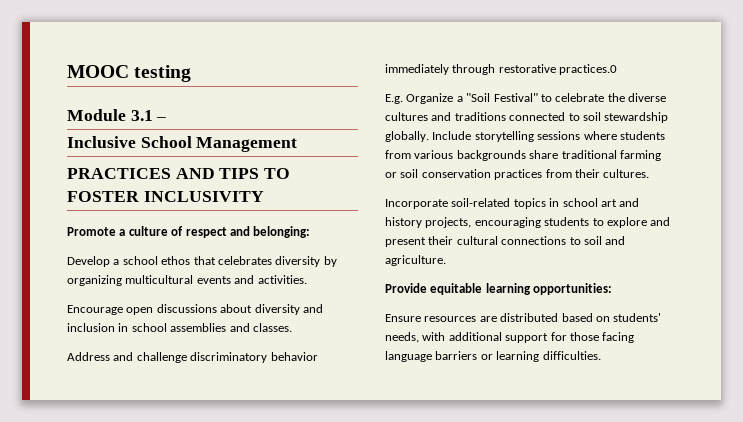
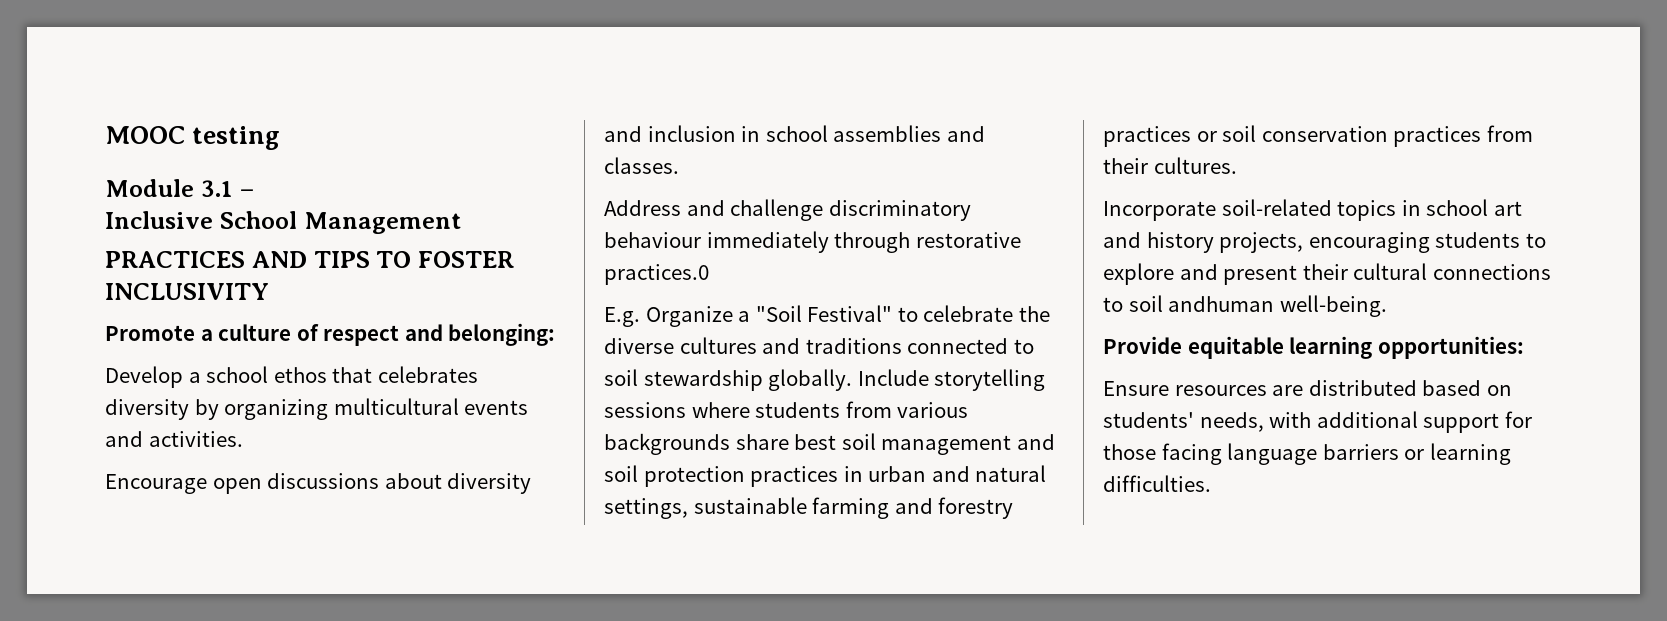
- Address and challenge discriminatory behavior immediately through restorative practices.0
+ Address and challenge discriminatory behaviour immediately through restorative practices.0
- Include storytelling sessions where students from various backgrounds share traditional farming or soil conservation practices from their cultures.
+ Include storytelling sessions where students from various backgrounds share best soil management and soil protection practices in urban and natural settings, sustainable farming and forestry practices or soil conservation practices from their cultures.
- Incorporate soil-related topics in school art and history projects, encouraging students to explore and present their cultural connections to soil and agriculture.
+ Incorporate soil-related topics in school art and history projects, encouraging students to explore and present their cultural connections to soil andhuman well-being.

